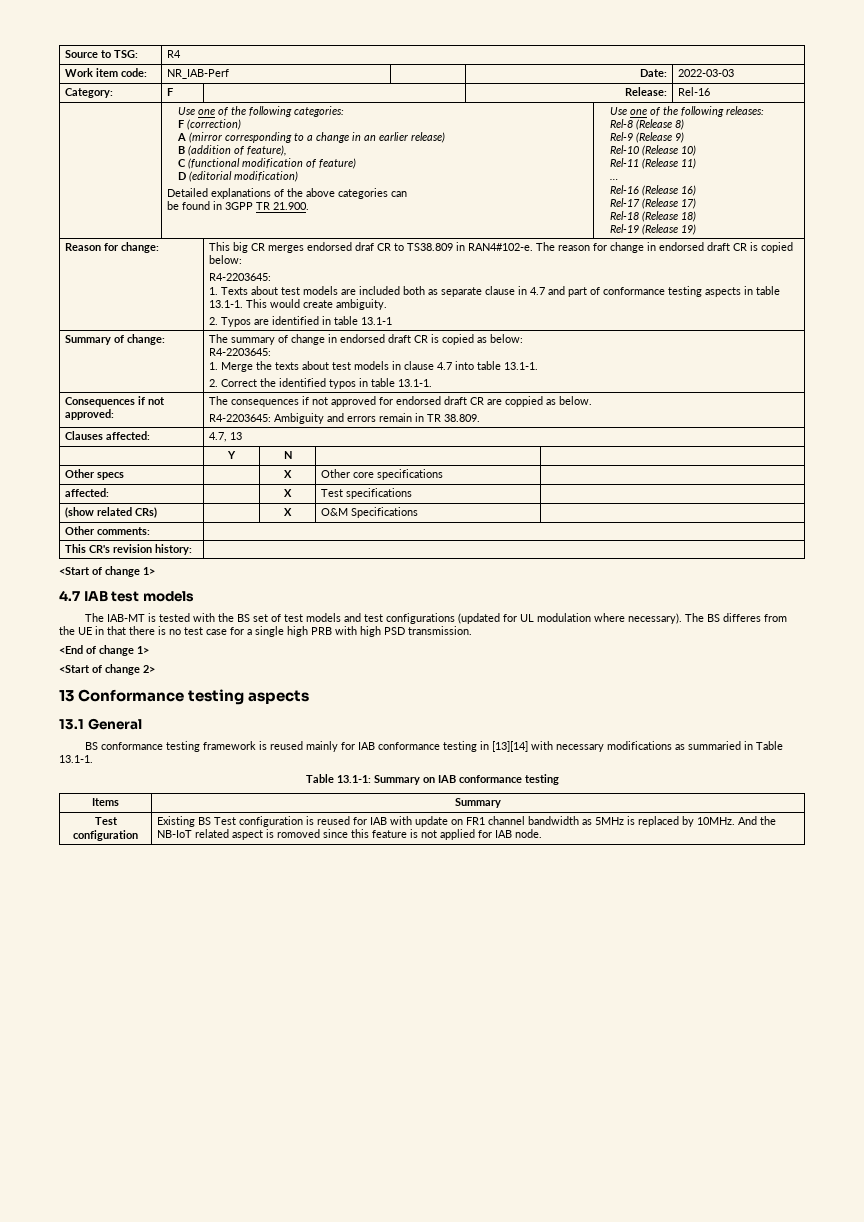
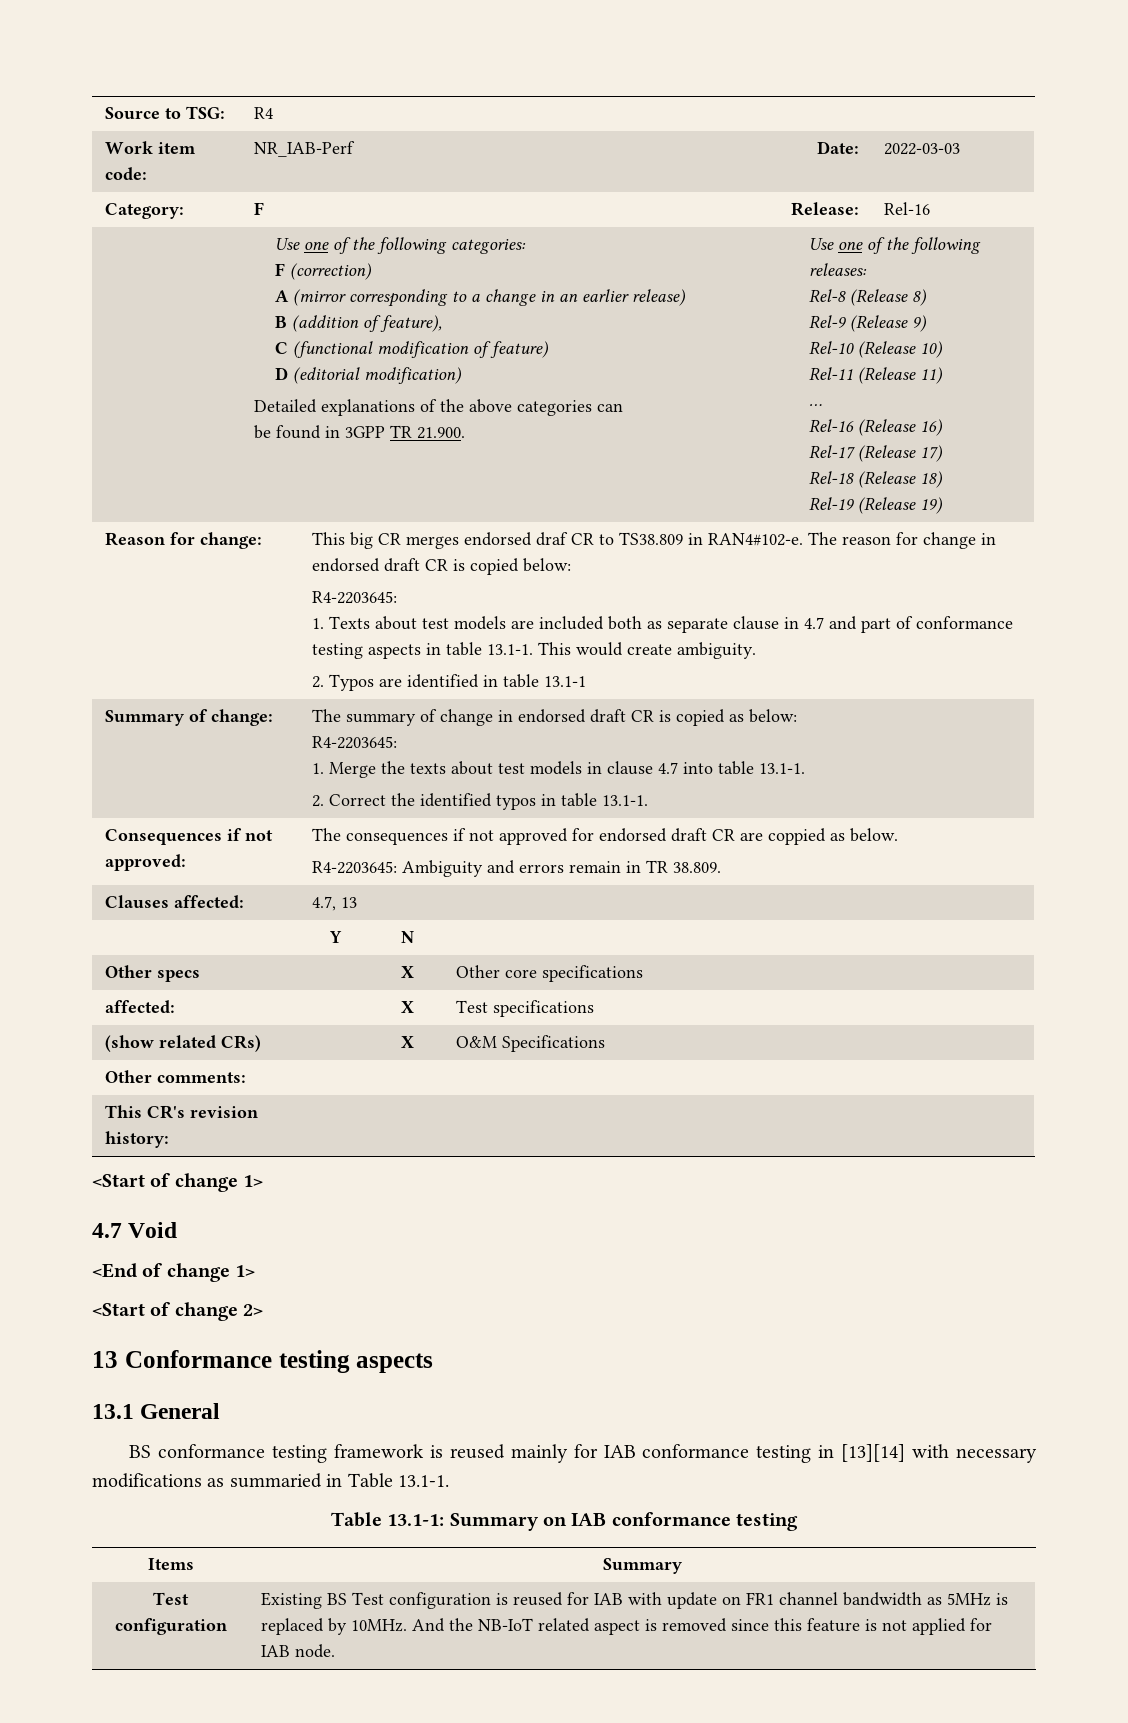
- 4.7 IAB test models
- The IAB-MT is tested with the BS set of test models and test configurations (updated for UL modulation where necessary). The BS differes from the UE in that there is no test case for a single high PRB with high PSD transmission.
+ 4.7 Void
- Test configuration | Existing BS Test configuration is reused for IAB with update on FR1 channel bandwidth as 5MHz is replaced by 10MHz. And the NB-IoT related aspect is romoved since this feature is not applied for IAB node.
+ Test configuration | Existing BS Test configuration is reused for IAB with update on FR1 channel bandwidth as 5MHz is replaced by 10MHz. And the NB-IoT related aspect is removed since this feature is not applied for IAB node.

